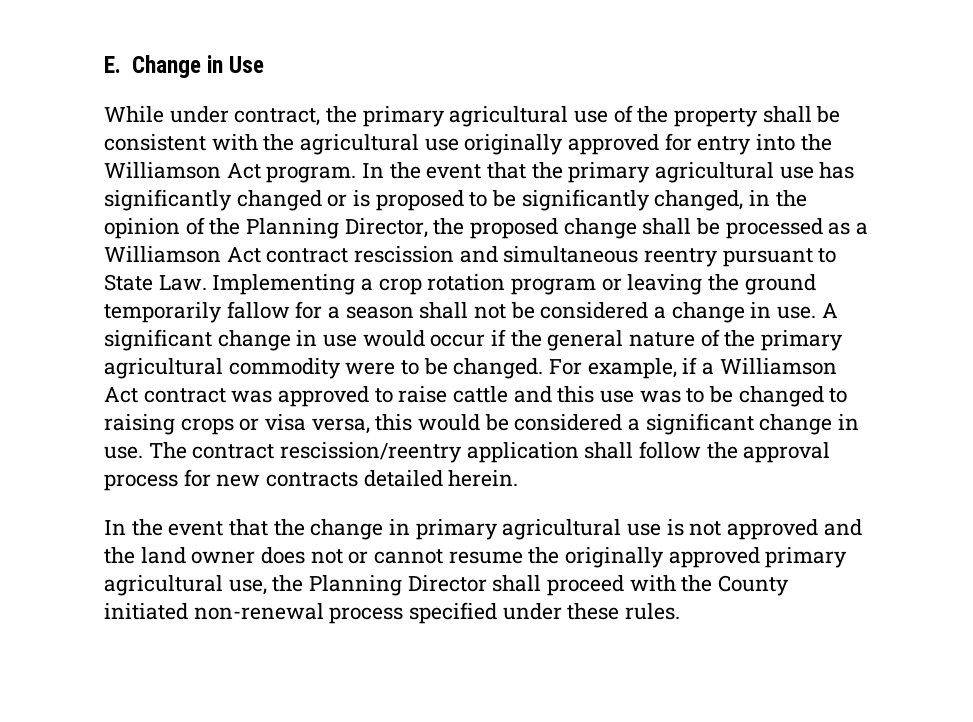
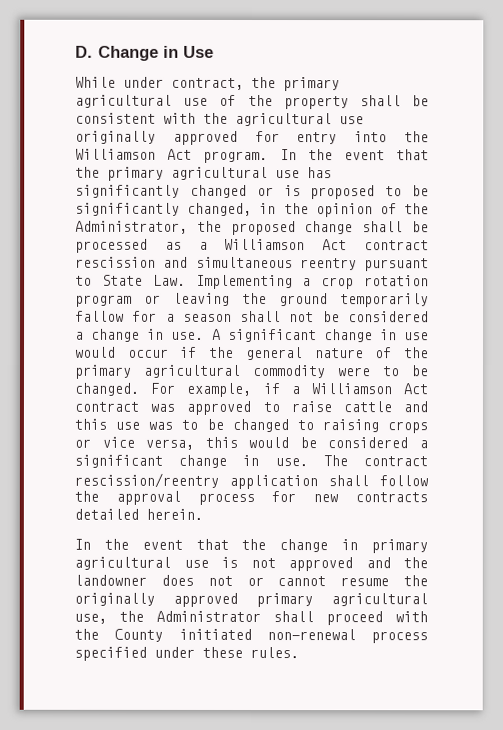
- E. Change in Use
+ D. Change in Use
- In the event that the primary agricultural use has significantly changed or is proposed to be significantly changed, in the opinion of the Planning Director, the proposed change shall be processed as a Williamson Act contract rescission and simultaneous reentry pursuant to State Law. Implementing a crop rotation program or leaving the ground temporarily fallow for a season shall not be considered a change in use.
+ In the event that the primary agricultural use has significantly changed or is proposed to be significantly changed, in the opinion of the Administrator, the proposed change shall be processed as a Williamson Act contract rescission and simultaneous reentry pursuant to State Law. Implementing a crop rotation program or leaving the ground temporarily fallow for a season shall not be considered a change in use.
- For example, if a Williamson Act contract was approved to raise cattle and this use was to be changed to raising crops or visa versa, this would be considered a significant change in use.
+ For example, if a Williamson Act contract was approved to raise cattle and this use was to be changed to raising crops or vice versa, this would be considered a significant change in use.
- In the event that the change in primary agricultural use is not approved and the land owner does not or cannot resume the originally approved primary agricultural use, the Planning Director shall proceed with the County initiated non-renewal process specified under these rules.
+ In the event that the change in primary agricultural use is not approved and the landowner does not or cannot resume the originally approved primary agricultural use, the Administrator shall proceed with the County initiated non-renewal process specified under these rules.

